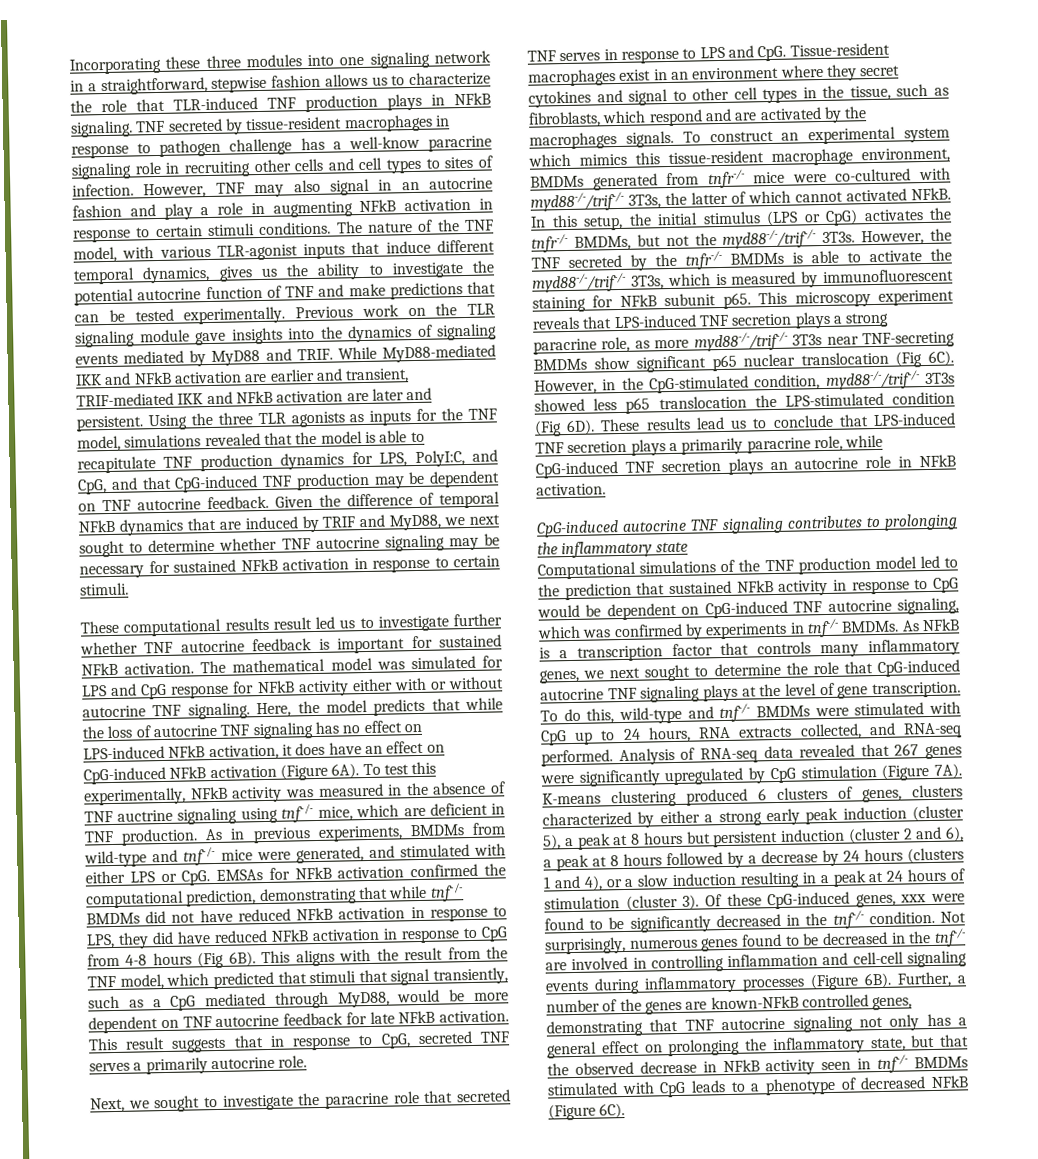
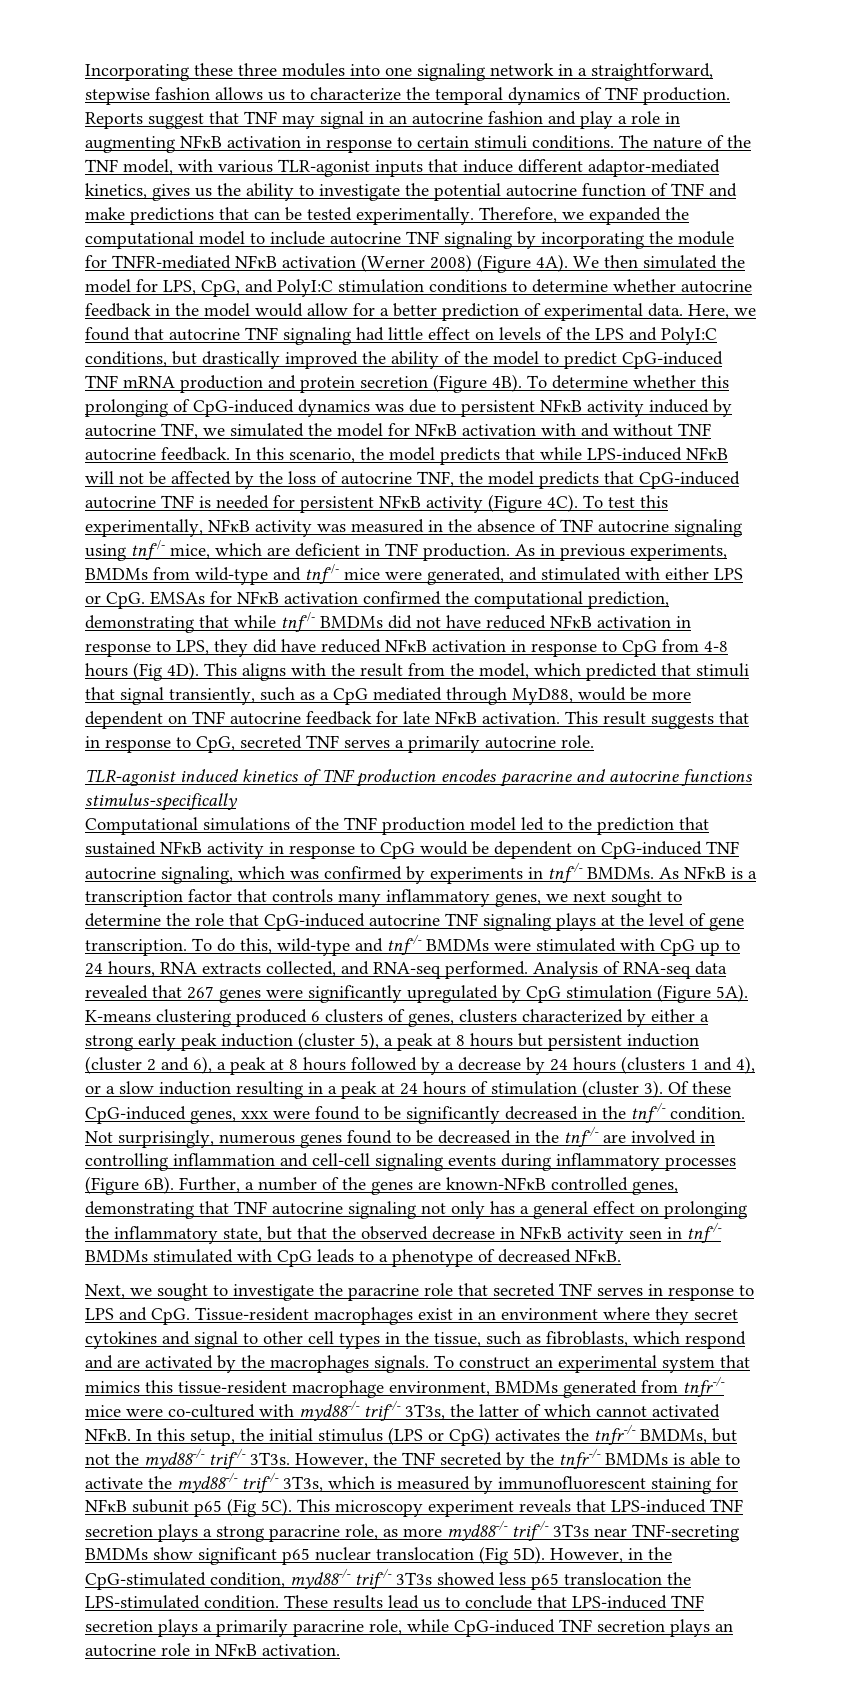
- Incorporating these three modules into one signaling network in a straightforward, stepwise fashion allows us to characterize the role that TLR-induced TNF production plays in NFkB signaling. TNF secreted by tissue-resident macrophages in response to pathogen challenge has a well-know paracrine signaling role in recruiting other cells and cell types to sites of infection. However, TNF may also signal in an autocrine fashion and play a role in augmenting NFkB activation in response to certain stimuli conditions.
+ Incorporating these three modules into one signaling network in a straightforward, stepwise fashion allows us to characterize the temporal dynamics of TNF production. Reports suggest that TNF may signal in an autocrine fashion and play a role in augmenting NFκB activation in response to certain stimuli conditions.
- The nature of the TNF model, with various TLR-agonist inputs that induce different temporal dynamics, gives us the ability to investigate the potential autocrine function of TNF and make predictions that can be tested experimentally.
+ The nature of the TNF model, with various TLR-agonist inputs that induce different adaptor-mediated kinetics, gives us the ability to investigate the potential autocrine function of TNF and make predictions that can be tested experimentally.
- Previous work on the TLR signaling module gave insights into the dynamics of signaling events mediated by MyD88 and TRIF. While MyD88-mediated IKK and NFkB activation are earlier and transient, TRIF-mediated IKK and NFkB activation are later and persistent. Using the three TLR agonists as inputs for the TNF model, simulations revealed that the model is able to recapitulate TNF production dynamics for LPS, PolyI:C, and CpG, and that CpG-induced TNF production may be dependent on TNF autocrine feedback. Given the difference of temporal NFkB dynamics that are induced by TRIF and MyD88, we next sought to determine whether TNF autocrine signaling may be necessary for sustained NFkB activation in response to certain stimuli.
- These computational results result led us to investigate further whether TNF autocrine feedback is important for sustained NFkB activation. The mathematical model was simulated for LPS and CpG response for NFkB activity either with or without autocrine TNF signaling. Here, the model predicts that while the loss of autocrine TNF signaling has no effect on LPS-induced NFkB activation, it does have an effect on CpG-induced NFkB activation (Figure 6A).
+ Therefore, we expanded the computational model to include autocrine TNF signaling by incorporating the module for TNFR-mediated NFκB activation (Werner 2008) (Figure 4A). We then simulated the model for LPS, CpG, and PolyI:C stimulation conditions to determine whether autocrine feedback in the model would allow for a better prediction of experimental data. Here, we found that autocrine TNF signaling had little effect on levels of the LPS and PolyI:C conditions, but drastically improved the ability of the model to predict CpG-induced TNF mRNA production and protein secretion (Figure 4B). To determine whether this prolonging of CpG-induced dynamics was due to persistent NFκB activity induced by autocrine TNF, we simulated the model for NFκB activation with and without TNF autocrine feedback. In this scenario, the model predicts that while LPS-induced NFκB will not be affected by the loss of autocrine TNF, the model predicts that CpG-induced autocrine TNF is needed for persistent NFκB activity (Figure 4C).
- To test this experimentally, NFkB activity was measured in the absence of TNF auctrine signaling using tnf-/- mice, which are deficient in TNF production.
+ To test this experimentally, NFκB activity was measured in the absence of TNF autocrine signaling using tnf-/- mice, which are deficient in TNF production.
- As in previous experiments, BMDMs from wild-type and tnf-/- mice were generated, and stimulated with either LPS or CpG. EMSAs for NFkB activation confirmed the computational prediction, demonstrating that while tnf-/- BMDMs did not have reduced NFkB activation in response to LPS, they did have reduced NFkB activation in response to CpG from 4-8 hours (Fig 6B).
+ As in previous experiments, BMDMs from wild-type and tnf-/- mice were generated, and stimulated with either LPS or CpG. EMSAs for NFκB activation confirmed the computational prediction, demonstrating that while tnf-/- BMDMs did not have reduced NFκB activation in response to LPS, they did have reduced NFκB activation in response to CpG from 4-8 hours (Fig 4D).
- This aligns with the result from the TNF model, which predicted that stimuli that signal transiently, such as a CpG mediated through MyD88, would be more dependent on TNF autocrine feedback for late NFkB activation.
+ This aligns with the result from the model, which predicted that stimuli that signal transiently, such as a CpG mediated through MyD88, would be more dependent on TNF autocrine feedback for late NFκB activation.
- Next, we sought to investigate the paracrine role that secreted TNF serves in response to LPS and CpG. Tissue-resident macrophages exist in an environment where they secret cytokines and signal to other cell types in the tissue, such as fibroblasts, which respond and are activated by the macrophages signals. To construct an experimental system which mimics this tissue-resident macrophage environment, BMDMs generated from tnfr-/- mice were co-cultured with myd88-/-/trif-/- 3T3s, the latter of which cannot activated NFkB. In this setup, the initial stimulus (LPS or CpG) activates the tnfr-/- BMDMs, but not the myd88-/-/trif-/- 3T3s. However, the TNF secreted by the tnfr-/- BMDMs is able to activate the myd88-/-/trif-/- 3T3s, which is measured by immunofluorescent staining for NFkB subunit p65. This microscopy experiment reveals that LPS-induced TNF secretion plays a strong paracrine role, as more myd88-/-/trif-/- 3T3s near TNF-secreting BMDMs show significant p65 nuclear translocation (Fig 6C). However, in the CpG-stimulated condition, myd88-/-/trif-/- 3T3s showed less p65 translocation the LPS-stimulated condition (Fig 6D). These results lead us to conclude that LPS-induced TNF secretion plays a primarily paracrine role, while CpG-induced TNF secretion plays an autocrine role in NFkB activation.
- CpG-induced autocrine TNF signaling contributes to prolonging the inflammatory state
+ TLR-agonist induced kinetics of TNF production encodes paracrine and autocrine functions stimulus-specifically
- Computational simulations of the TNF production model led to the prediction that sustained NFkB activity in response to CpG would be dependent on CpG-induced TNF autocrine signaling, which was confirmed by experiments in tnf-/- BMDMs.
+ Computational simulations of the TNF production model led to the prediction that sustained NFκB activity in response to CpG would be dependent on CpG-induced TNF autocrine signaling, which was confirmed by experiments in tnf-/- BMDMs.
- As NFkB is a transcription factor that controls many inflammatory genes, we next sought to determine the role that CpG-induced autocrine TNF signaling plays at the level of gene transcription.
+ As NFκB is a transcription factor that controls many inflammatory genes, we next sought to determine the role that CpG-induced autocrine TNF signaling plays at the level of gene transcription.
- Analysis of RNA-seq data revealed that 267 genes were significantly upregulated by CpG stimulation (Figure 7A).
+ Analysis of RNA-seq data revealed that 267 genes were significantly upregulated by CpG stimulation (Figure 5A).
- Further, a number of the genes are known-NFkB controlled genes, demonstrating that TNF autocrine signaling not only has a general effect on prolonging the inflammatory state, but that the observed decrease in NFkB activity seen in tnf-/- BMDMs stimulated with CpG leads to a phenotype of decreased NFkB (Figure 6C).
+ Further, a number of the genes are known-NFκB controlled genes, demonstrating that TNF autocrine signaling not only has a general effect on prolonging the inflammatory state, but that the observed decrease in NFκB activity seen in tnf-/- BMDMs stimulated with CpG leads to a phenotype of decreased NFκB.
+ Next, we sought to investigate the paracrine role that secreted TNF serves in response to LPS and CpG. Tissue-resident macrophages exist in an environment where they secret cytokines and signal to other cell types in the tissue, such as fibroblasts, which respond and are activated by the macrophages signals. To construct an experimental system that mimics this tissue-resident macrophage environment, BMDMs generated from tnfr-/- mice were co-cultured with myd88-/- trif-/- 3T3s, the latter of which cannot activated NFκB. In this setup, the initial stimulus (LPS or CpG) activates the tnfr-/- BMDMs, but not the myd88-/- trif-/- 3T3s. However, the TNF secreted by the tnfr-/- BMDMs is able to activate the myd88-/- trif-/- 3T3s, which is measured by immunofluorescent staining for NFκB subunit p65 (Fig 5C). This microscopy experiment reveals that LPS-induced TNF secretion plays a strong paracrine role, as more myd88-/- trif-/- 3T3s near TNF-secreting BMDMs show significant p65 nuclear translocation (Fig 5D). However, in the CpG-stimulated condition, myd88-/- trif-/- 3T3s showed less p65 translocation the LPS-stimulated condition. These results lead us to conclude that LPS-induced TNF secretion plays a primarily paracrine role, while CpG-induced TNF secretion plays an autocrine role in NFκB activation.

